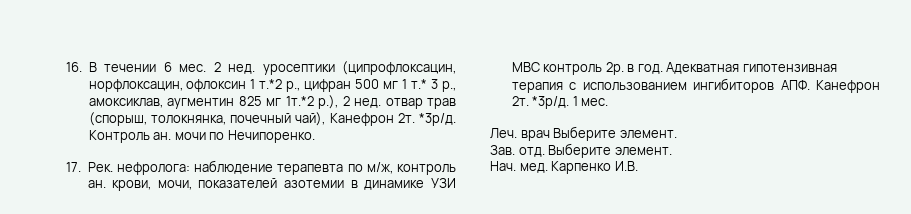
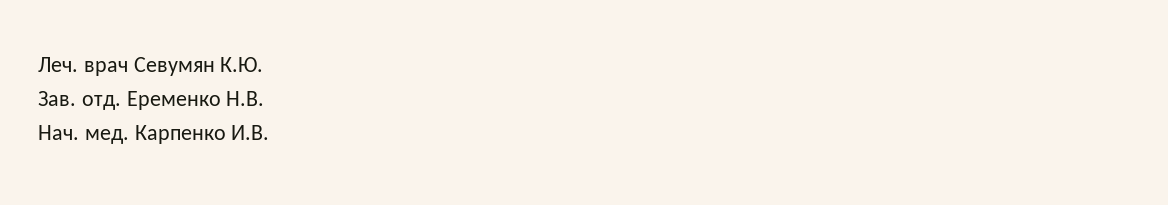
- 16. В течении 6 мес. 2 нед. уросептики (ципрофлоксацин, норфлоксацин, офлоксин 1 т.*2 р., цифран 500 мг 1 т.* 3 р., амоксиклав, аугментин 825 мг 1т.*2 р.), 2 нед. отвар трав (спорыш, толокнянка, почечный чай), Канефрон 2т. *3р/д. Контроль ан. мочи по Нечипоренко.
- 17. Рек. нефролога: наблюдение терапевта по м/ж, контроль ан. крови, мочи, показателей азотемии в динамике УЗИ МВС контроль 2р. в год. Адекватная гипотензивная терапия с использованием ингибиторов АПФ. Канефрон 2т. *3р/д. 1 мес.
- Леч. врач Выберите элемент.
+ Леч. врач Севумян К.Ю.
- Зав. отд. Выберите элемент.
+ Зав. отд. Еременко Н.В.

